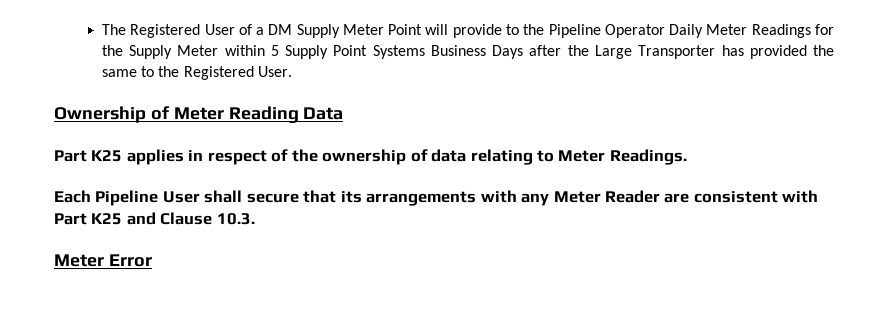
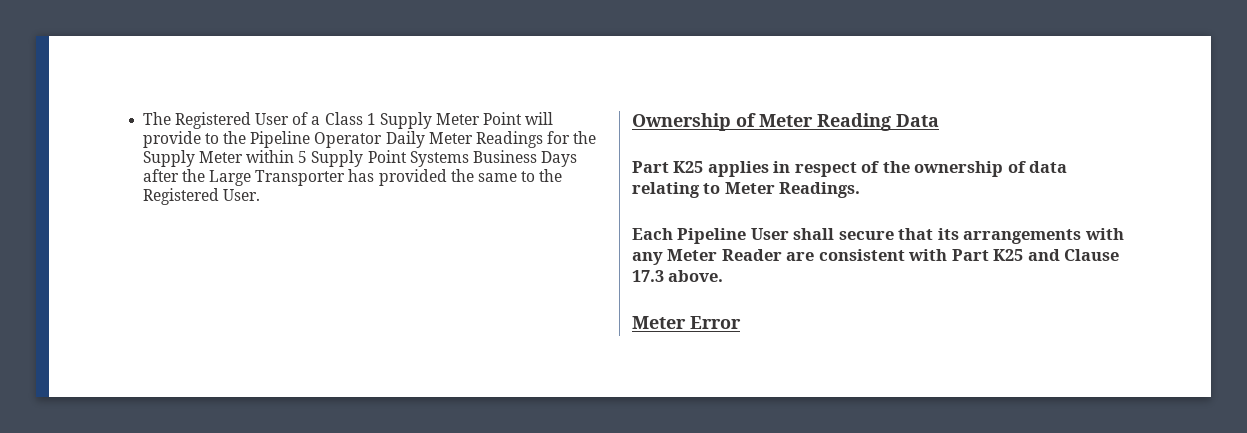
- The Registered User of a DM Supply Meter Point will provide to the Pipeline Operator Daily Meter Readings for the Supply Meter within 5 Supply Point Systems Business Days after the Large Transporter has provided the same to the Registered User.
+ The Registered User of a Class 1 Supply Meter Point will provide to the Pipeline Operator Daily Meter Readings for the Supply Meter within 5 Supply Point Systems Business Days after the Large Transporter has provided the same to the Registered User.
- Each Pipeline User shall secure that its arrangements with any Meter Reader are consistent with Part K25 and Clause 10.3.
+ Each Pipeline User shall secure that its arrangements with any Meter Reader are consistent with Part K25 and Clause 17.3 above.

